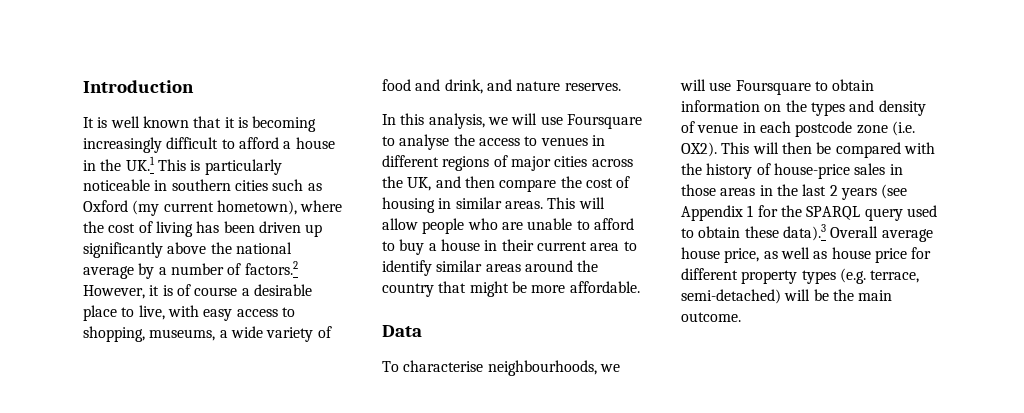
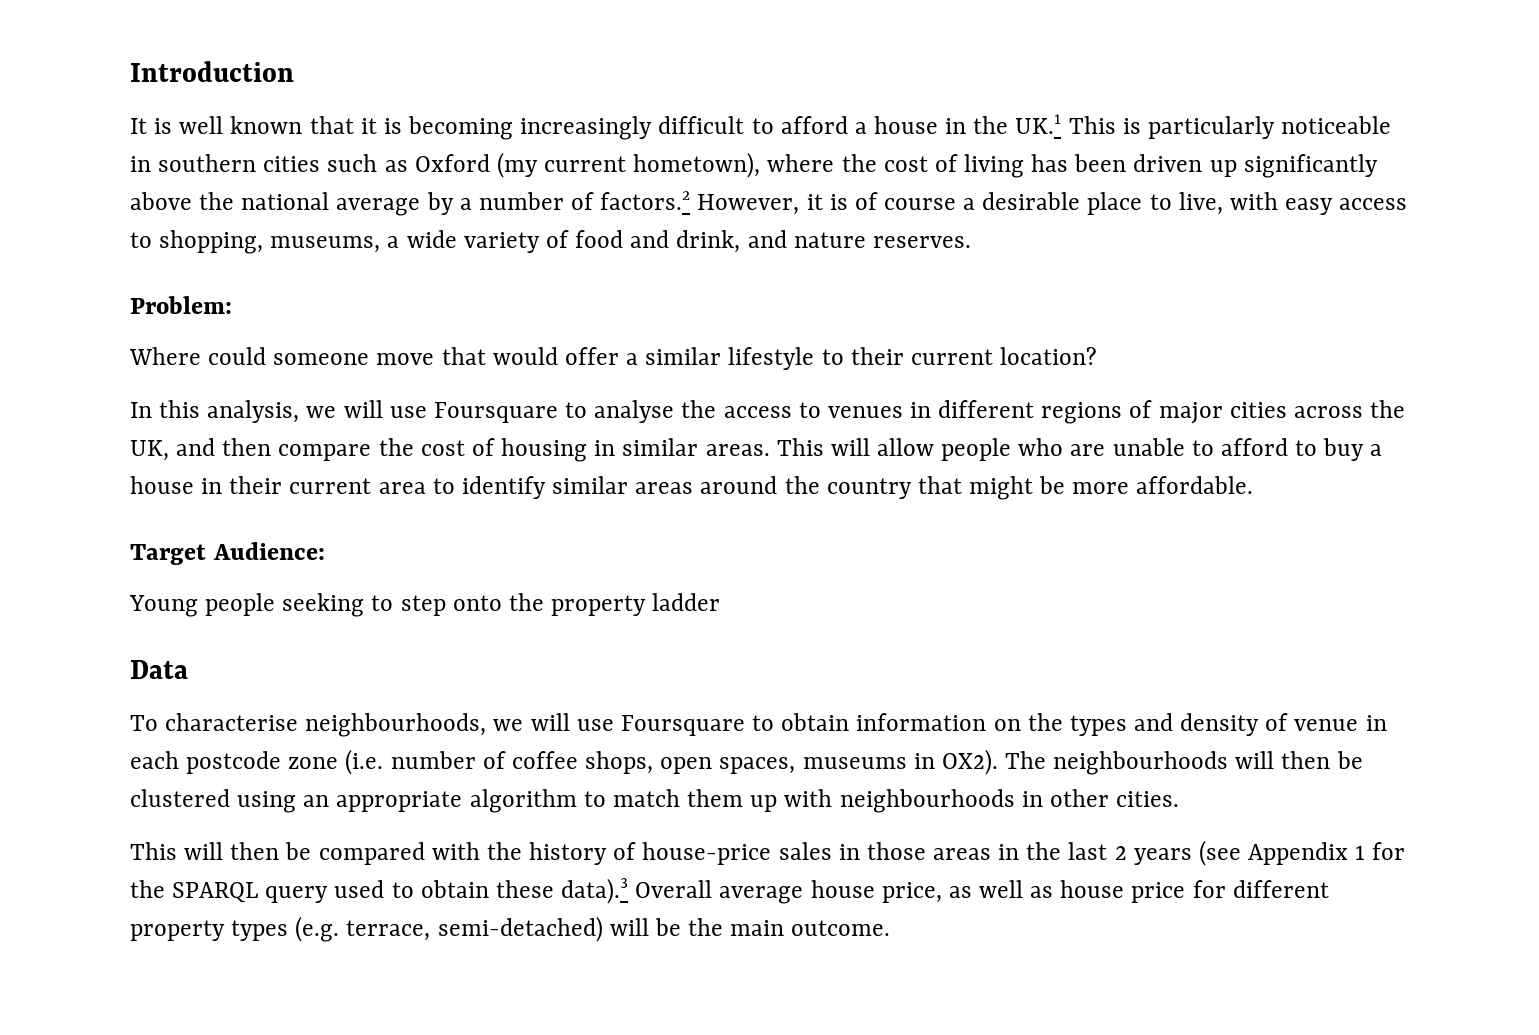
+ Problem:
+ Where could someone move that would offer a similar lifestyle to their current location?
+ Target Audience:
+ Young people seeking to step onto the property ladder
- To characterise neighbourhoods, we will use Foursquare to obtain information on the types and density of venue in each postcode zone (i.e. OX2). This will then be compared with the history of house-price sales in those areas in the last 2 years (see Appendix 1 for the SPARQL query used to obtain these data).3 Overall average house price, as well as house price for different property types (e.g. terrace, semi-detached) will be the main outcome.
+ To characterise neighbourhoods, we will use Foursquare to obtain information on the types and density of venue in each postcode zone (i.e. number of coffee shops, open spaces, museums in OX2). The neighbourhoods will then be clustered using an appropriate algorithm to match them up with neighbourhoods in other cities.
+ This will then be compared with the history of house-price sales in those areas in the last 2 years (see Appendix 1 for the SPARQL query used to obtain these data).3 Overall average house price, as well as house price for different property types (e.g. terrace, semi-detached) will be the main outcome.

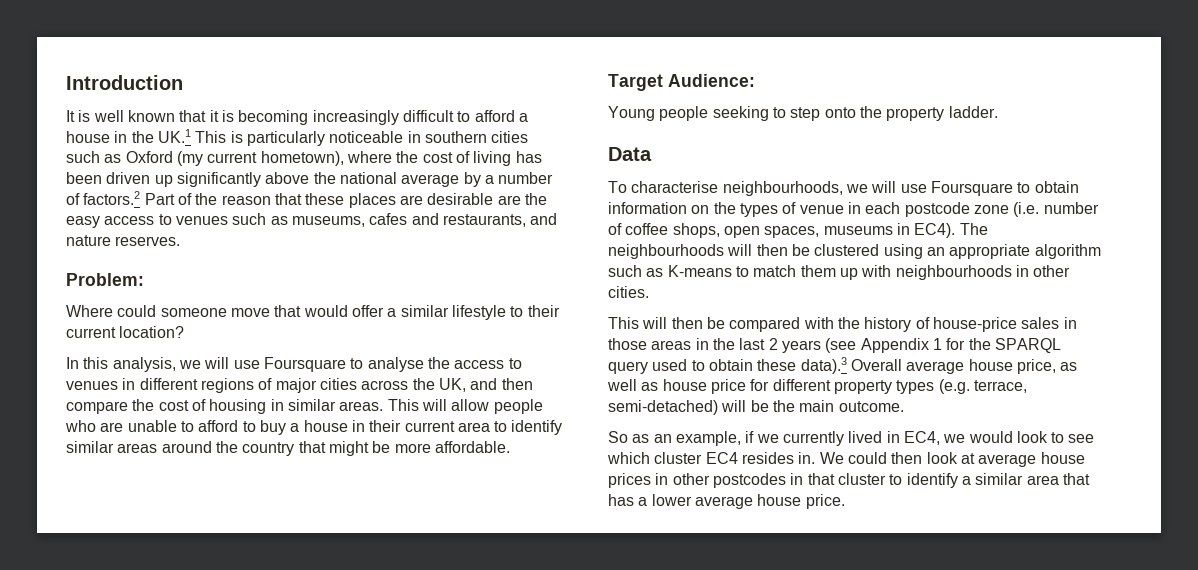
- It is well known that it is becoming increasingly difficult to afford a house in the UK.1 This is particularly noticeable in southern cities such as Oxford (my current hometown), where the cost of living has been driven up significantly above the national average by a number of factors.2 However, it is of course a desirable place to live, with easy access to shopping, museums, a wide variety of food and drink, and nature reserves.
+ It is well known that it is becoming increasingly difficult to afford a house in the UK.1 This is particularly noticeable in southern cities such as Oxford (my current hometown), where the cost of living has been driven up significantly above the national average by a number of factors.2 Part of the reason that these places are desirable are the easy access to venues such as museums, cafes and restaurants, and nature reserves.
- Young people seeking to step onto the property ladder
+ Young people seeking to step onto the property ladder.
- To characterise neighbourhoods, we will use Foursquare to obtain information on the types and density of venue in each postcode zone (i.e. number of coffee shops, open spaces, museums in OX2).
+ To characterise neighbourhoods, we will use Foursquare to obtain information on the types of venue in each postcode zone (i.e. number of coffee shops, open spaces, museums in EC4).
- The neighbourhoods will then be clustered using an appropriate algorithm to match them up with neighbourhoods in other cities.
+ The neighbourhoods will then be clustered using an appropriate algorithm such as K-means to match them up with neighbourhoods in other cities.
+ So as an example, if we currently lived in EC4, we would look to see which cluster EC4 resides in. We could then look at average house prices in other postcodes in that cluster to identify a similar area that has a lower average house price.

